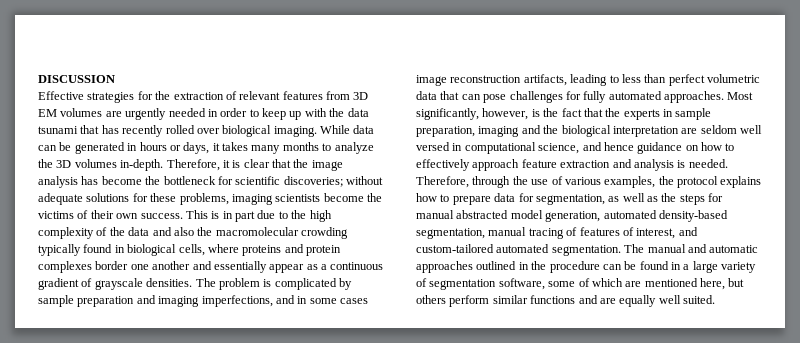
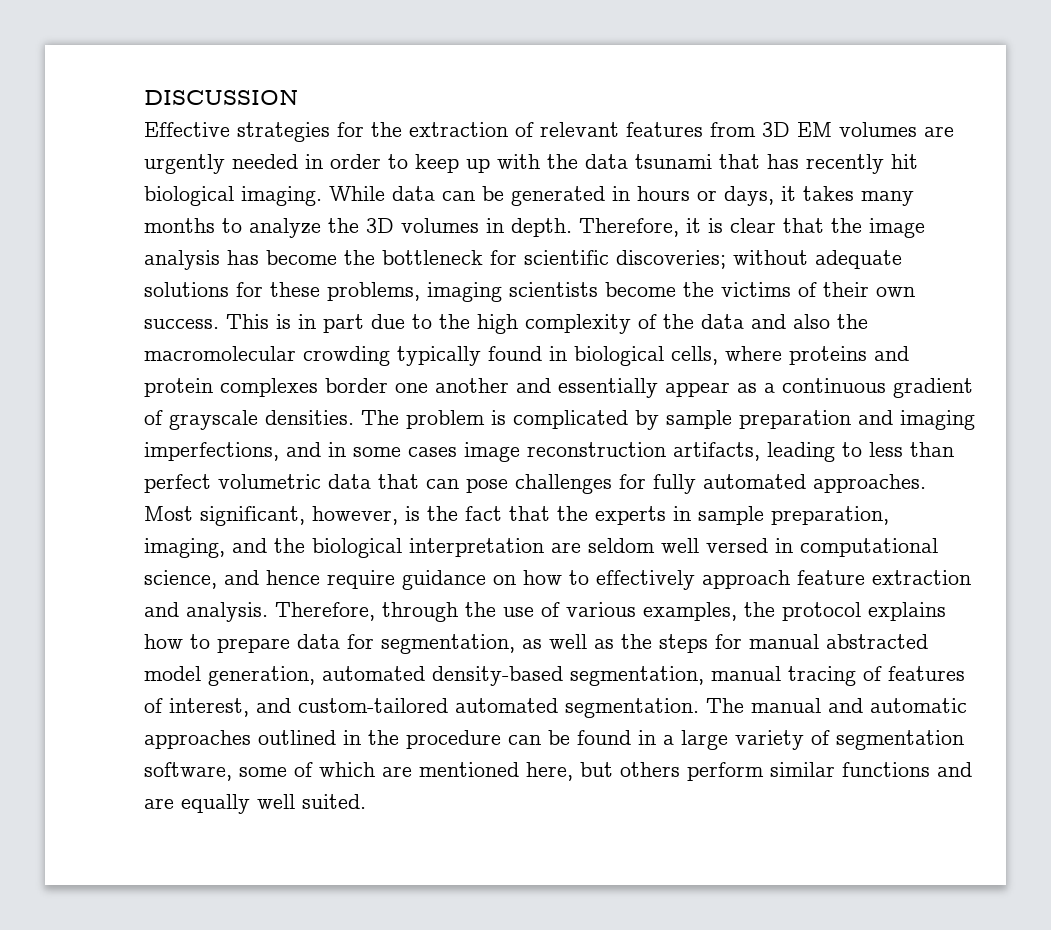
- Effective strategies for the extraction of relevant features from 3D EM volumes are urgently needed in order to keep up with the data tsunami that has recently rolled over biological imaging.
+ Effective strategies for the extraction of relevant features from 3D EM volumes are urgently needed in order to keep up with the data tsunami that has recently hit biological imaging.
- While data can be generated in hours or days, it takes many months to analyze the 3D volumes in-depth.
+ While data can be generated in hours or days, it takes many months to analyze the 3D volumes in depth.
- Most significantly, however, is the fact that the experts in sample preparation, imaging and the biological interpretation are seldom well versed in computational science, and hence guidance on how to effectively approach feature extraction and analysis is needed.
+ Most significant, however, is the fact that the experts in sample preparation, imaging, and the biological interpretation are seldom well versed in computational science, and hence require guidance on how to effectively approach feature extraction and analysis.

